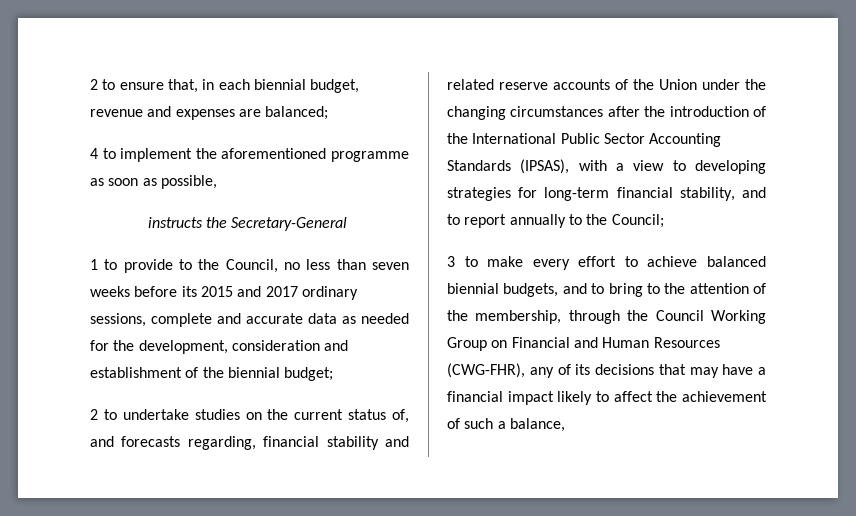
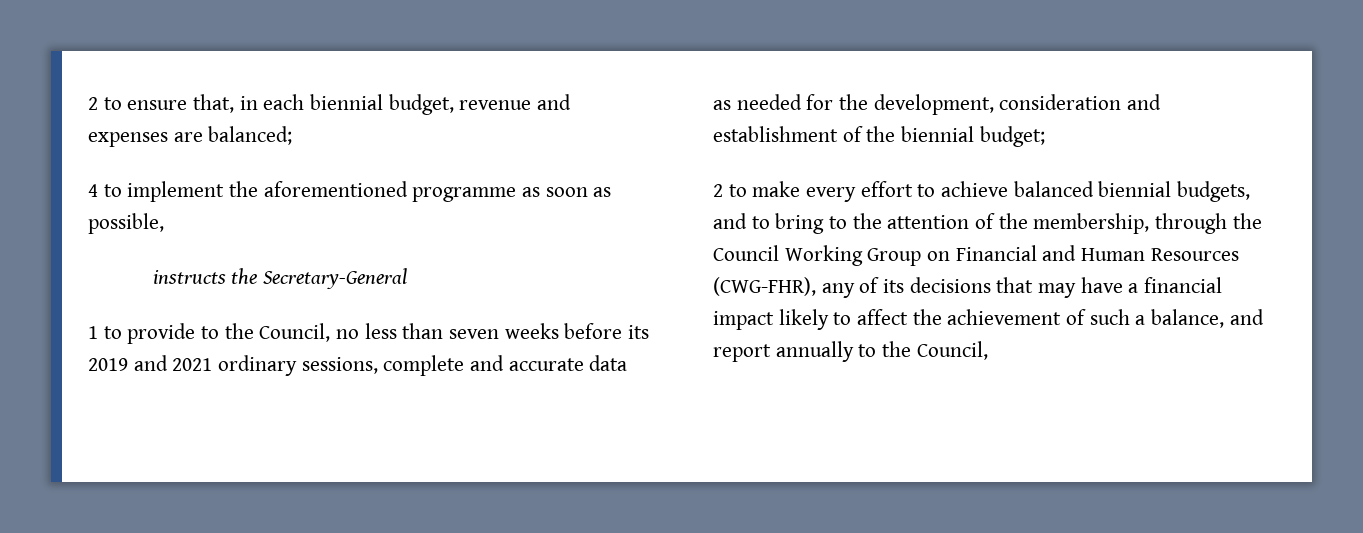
- 1 to provide to the Council, no less than seven weeks before its 2015 and 2017 ordinary sessions, complete and accurate data as needed for the development, consideration and establishment of the biennial budget;
+ 1 to provide to the Council, no less than seven weeks before its 2019 and 2021 ordinary sessions, complete and accurate data as needed for the development, consideration and establishment of the biennial budget;
- 2 to undertake studies on the current status of, and forecasts regarding, financial stability and related reserve accounts of the Union under the changing circumstances after the introduction of the International Public Sector Accounting Standards (IPSAS), with a view to developing strategies for long-term financial stability, and to report annually to the Council;
- 3 to make every effort to achieve balanced biennial budgets, and to bring to the attention of the membership, through the Council Working Group on Financial and Human Resources (CWG-FHR), any of its decisions that may have a financial impact likely to affect the achievement of such a balance,
+ 2 to make every effort to achieve balanced biennial budgets, and to bring to the attention of the membership, through the Council Working Group on Financial and Human Resources (CWG-FHR), any of its decisions that may have a financial impact likely to affect the achievement of such a balance, and report annually to the Council,

